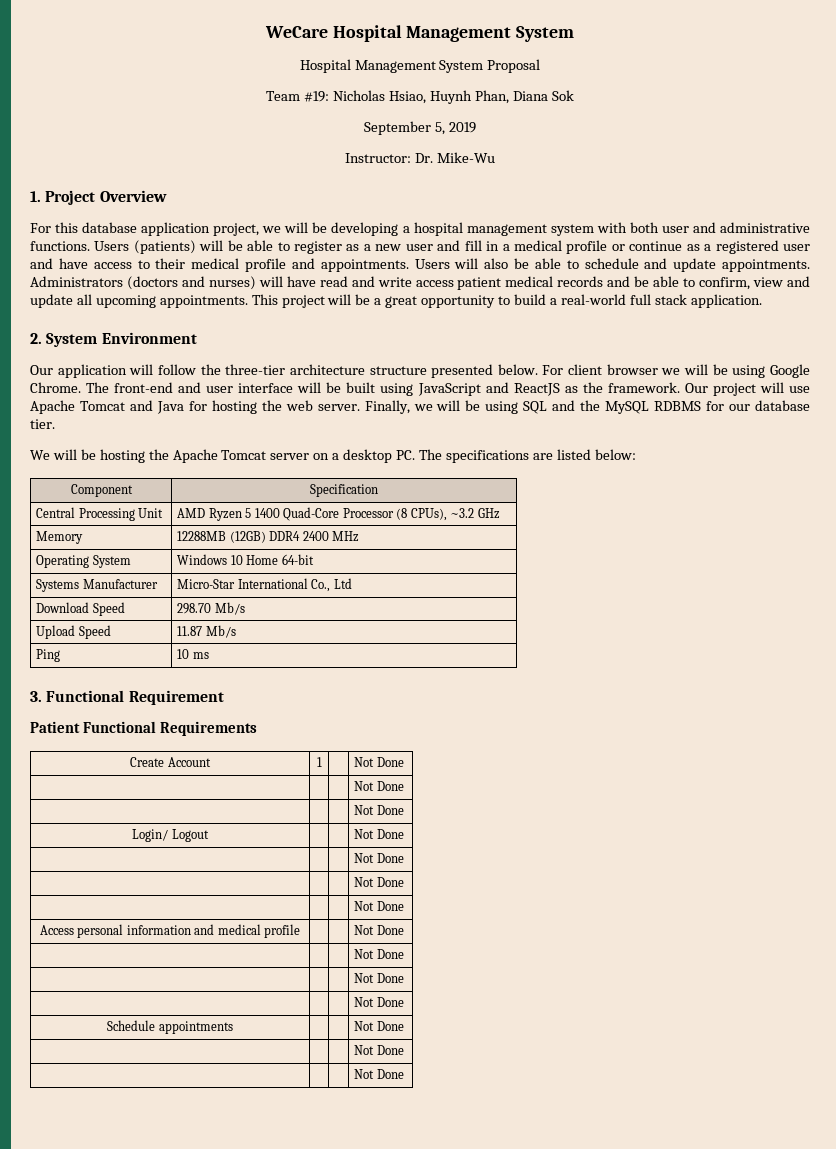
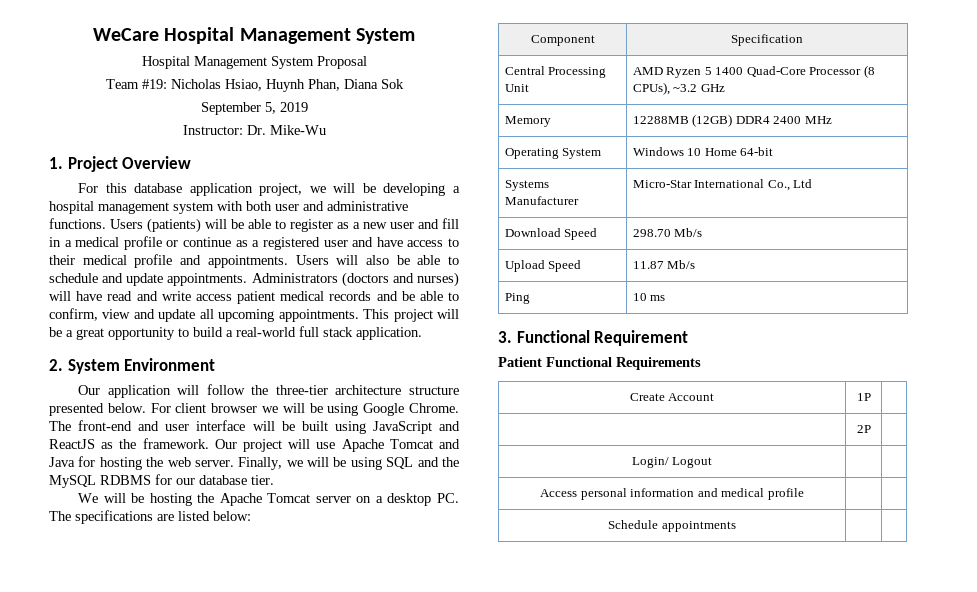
- Create Account | 1 | | Not Done
- | | | Not Done
- | | | Not Done
- Login/ Logout | | | Not Done
- | | | Not Done
- | | | Not Done
- | | | Not Done
+ Create Account | 1P |
+ | 2P |
+ Login/ Logout | |
- Access personal information and medical profile | | | Not Done
- | | | Not Done
- | | | Not Done
- | | | Not Done
- Schedule appointments | | | Not Done
- | | | Not Done
- | | | Not Done
+ Access personal information and medical profile | |
+ Schedule appointments | |

